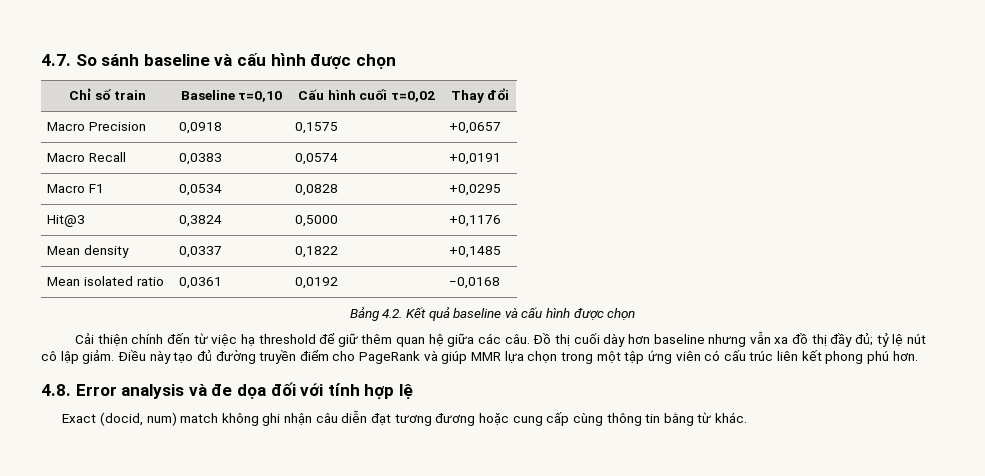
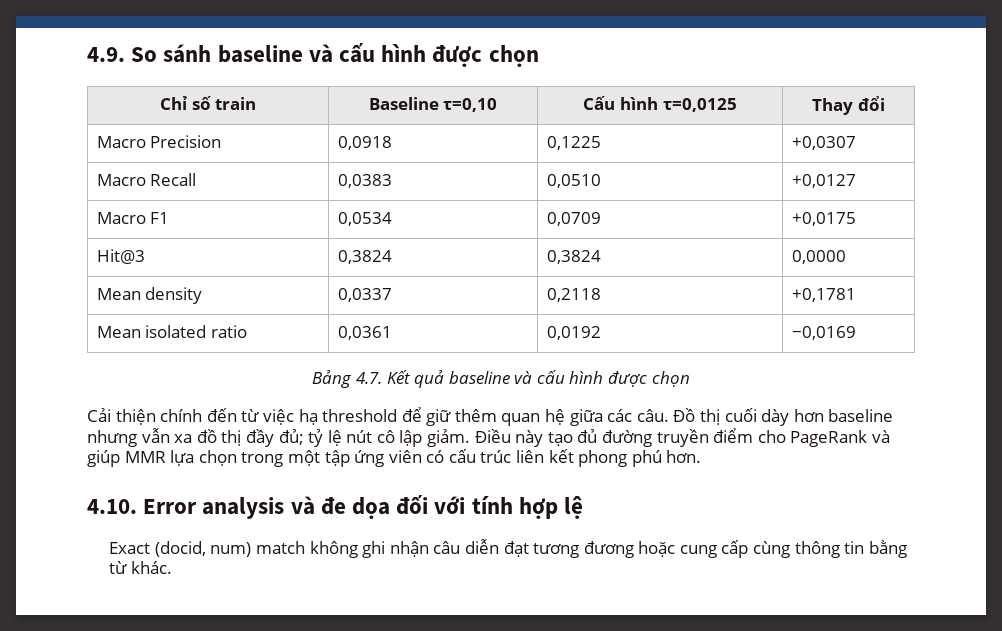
- 4.7. So sánh baseline và cấu hình được chọn
+ 4.9. So sánh baseline và cấu hình được chọn
- Chỉ số train | Baseline τ=0,10 | Cấu hình cuối τ=0,02 | Thay đổi
+ Chỉ số train | Baseline τ=0,10 | Cấu hình τ=0,0125 | Thay đổi
- Macro Precision | 0,0918 | 0,1575 | +0,0657
+ Macro Precision | 0,0918 | 0,1225 | +0,0307
- Macro Recall | 0,0383 | 0,0574 | +0,0191
+ Macro Recall | 0,0383 | 0,0510 | +0,0127
- Macro F1 | 0,0534 | 0,0828 | +0,0295
+ Macro F1 | 0,0534 | 0,0709 | +0,0175
- Hit@3 | 0,3824 | 0,5000 | +0,1176
+ Hit@3 | 0,3824 | 0,3824 | 0,0000
- Mean density | 0,0337 | 0,1822 | +0,1485
+ Mean density | 0,0337 | 0,2118 | +0,1781
- Mean isolated ratio | 0,0361 | 0,0192 | −0,0168
+ Mean isolated ratio | 0,0361 | 0,0192 | −0,0169
- Bảng 4.2. Kết quả baseline và cấu hình được chọn
+ Bảng 4.7. Kết quả baseline và cấu hình được chọn
- 4.8. Error analysis và đe dọa đối với tính hợp lệ
+ 4.10. Error analysis và đe dọa đối với tính hợp lệ

